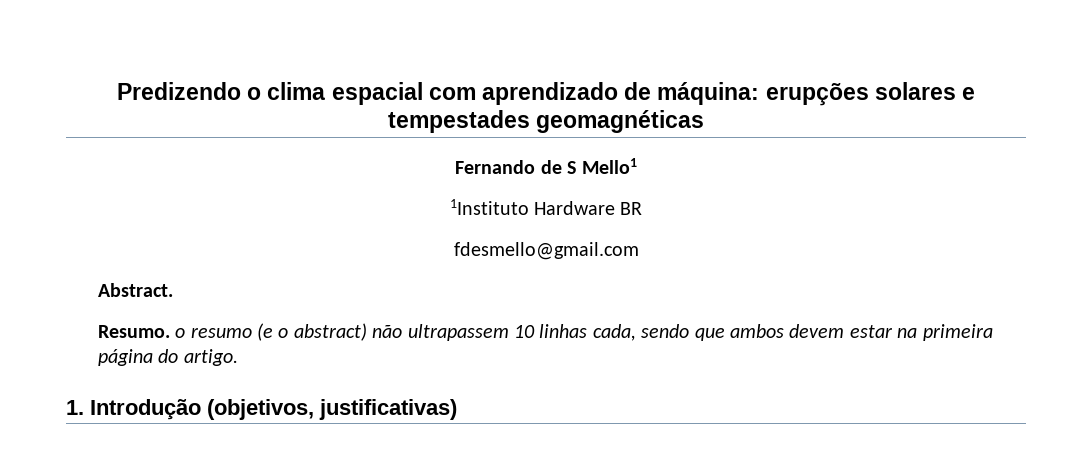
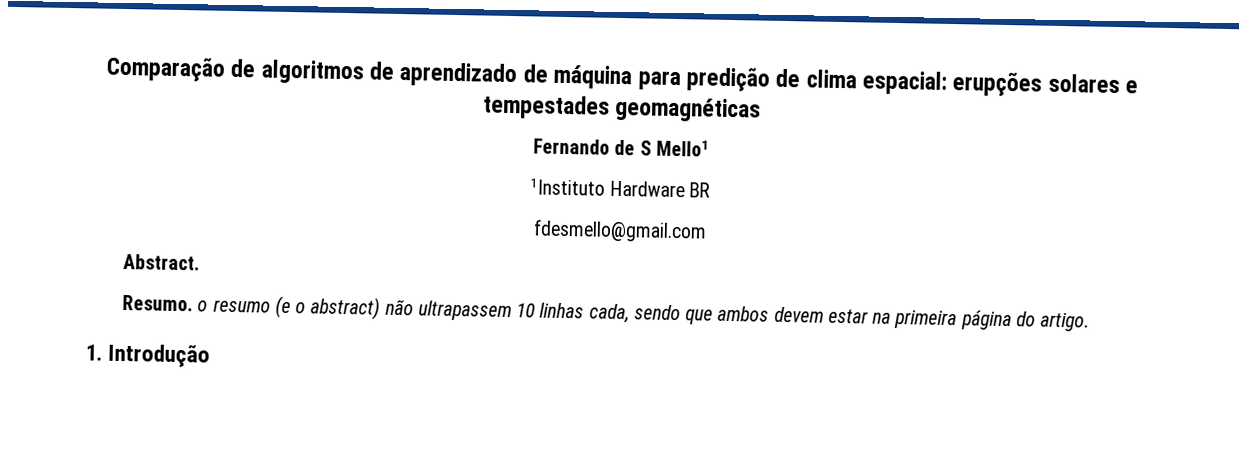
- Predizendo o clima espacial com aprendizado de máquina: erupções solares e tempestades geomagnéticas
+ Comparação de algoritmos de aprendizado de máquina para predição de clima espacial: erupções solares e tempestades geomagnéticas
- 1. Introdução (objetivos, justificativas)
+ 1. Introdução

